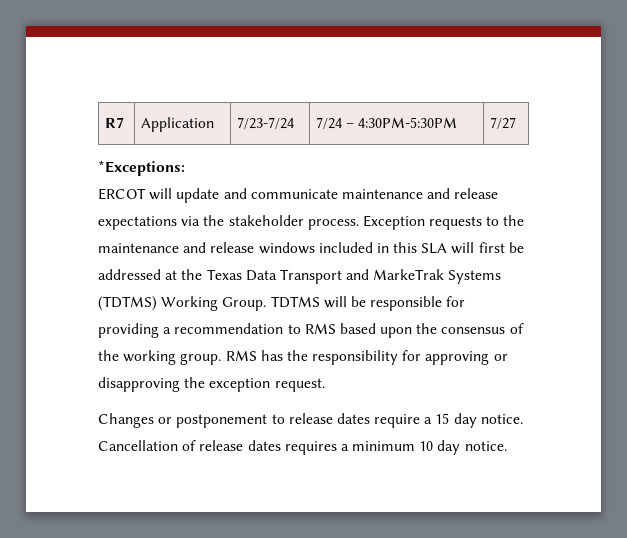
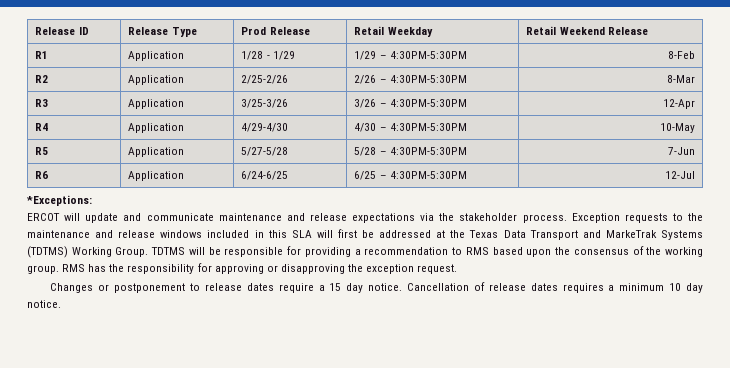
- R7 | Application | 7/23-7/24 | 7/24 – 4:30PM-5:30PM | 7/27
+ Release ID | Release Type | Prod Release | Retail Weekday | Retail Weekend Release
+ R1 | Application | 1/28 - 1/29 | 1/29 – 4:30PM-5:30PM | 8-Feb
+ R2 | Application | 2/25-2/26 | 2/26 – 4:30PM-5:30PM | 8-Mar
+ R3 | Application | 3/25-3/26 | 3/26 – 4:30PM-5:30PM | 12-Apr
+ R4 | Application | 4/29-4/30 | 4/30 – 4:30PM-5:30PM | 10-May
+ R5 | Application | 5/27-5/28 | 5/28 – 4:30PM-5:30PM | 7-Jun
+ R6 | Application | 6/24-6/25 | 6/25 – 4:30PM-5:30PM | 12-Jul

